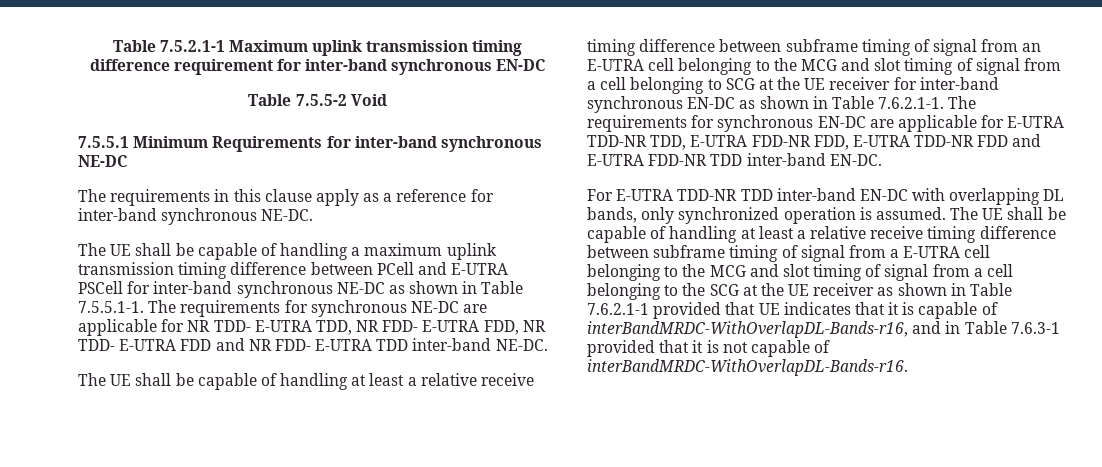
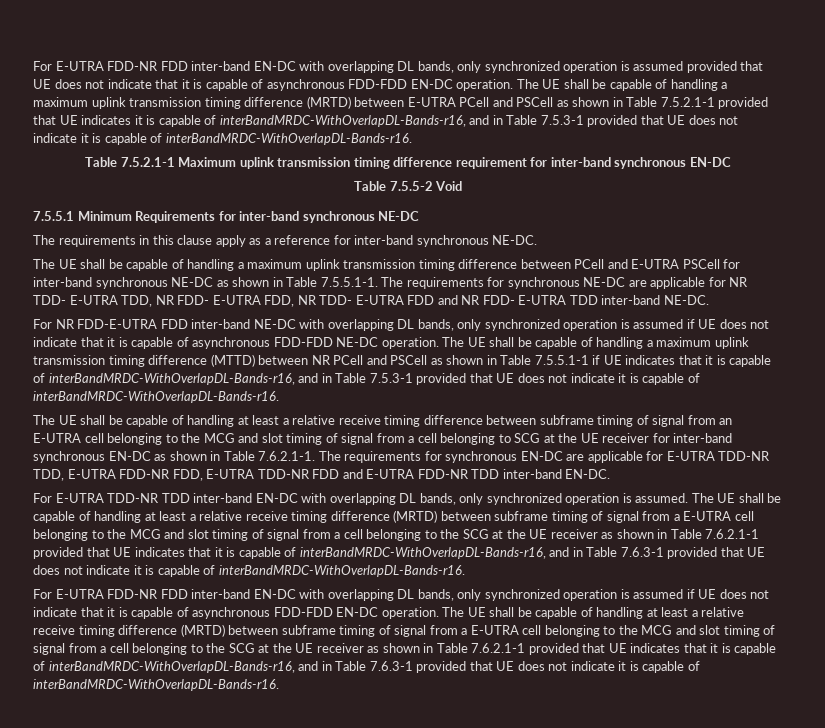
+ For E-UTRA FDD-NR FDD inter-band EN-DC with overlapping DL bands, only synchronized operation is assumed provided that UE does not indicate that it is capable of asynchronous FDD-FDD EN-DC operation. The UE shall be capable of handling a maximum uplink transmission timing difference (MRTD) between E-UTRA PCell and PSCell as shown in Table 7.5.2.1-1 provided that UE indicates it is capable of interBandMRDC-WithOverlapDL-Bands-r16, and in Table 7.5.3-1 provided that UE does not indicate it is capable of interBandMRDC-WithOverlapDL-Bands-r16.
+ For NR FDD-E-UTRA FDD inter-band NE-DC with overlapping DL bands, only synchronized operation is assumed if UE does not indicate that it is capable of asynchronous FDD-FDD NE-DC operation. The UE shall be capable of handling a maximum uplink transmission timing difference (MTTD) between NR PCell and PSCell as shown in Table 7.5.5.1-1 if UE indicates that it is capable of interBandMRDC-WithOverlapDL-Bands-r16, and in Table 7.5.3-1 provided that UE does not indicate it is capable of interBandMRDC-WithOverlapDL-Bands-r16.
- For E-UTRA TDD-NR TDD inter-band EN-DC with overlapping DL bands, only synchronized operation is assumed. The UE shall be capable of handling at least a relative receive timing difference between subframe timing of signal from a E-UTRA cell belonging to the MCG and slot timing of signal from a cell belonging to the SCG at the UE receiver as shown in Table 7.6.2.1-1 provided that UE indicates that it is capable of interBandMRDC-WithOverlapDL-Bands-r16, and in Table 7.6.3-1 provided that it is not capable of interBandMRDC-WithOverlapDL-Bands-r16.
+ For E-UTRA TDD-NR TDD inter-band EN-DC with overlapping DL bands, only synchronized operation is assumed. The UE shall be capable of handling at least a relative receive timing difference (MRTD) between subframe timing of signal from a E-UTRA cell belonging to the MCG and slot timing of signal from a cell belonging to the SCG at the UE receiver as shown in Table 7.6.2.1-1 provided that UE indicates that it is capable of interBandMRDC-WithOverlapDL-Bands-r16, and in Table 7.6.3-1 provided that UE does not indicate it is capable of interBandMRDC-WithOverlapDL-Bands-r16.
+ For E-UTRA FDD-NR FDD inter-band EN-DC with overlapping DL bands, only synchronized operation is assumed if UE does not indicate that it is capable of asynchronous FDD-FDD EN-DC operation. The UE shall be capable of handling at least a relative receive timing difference (MRTD) between subframe timing of signal from a E-UTRA cell belonging to the MCG and slot timing of signal from a cell belonging to the SCG at the UE receiver as shown in Table 7.6.2.1-1 provided that UE indicates that it is capable of interBandMRDC-WithOverlapDL-Bands-r16, and in Table 7.6.3-1 provided that UE does not indicate it is capable of interBandMRDC-WithOverlapDL-Bands-r16.

